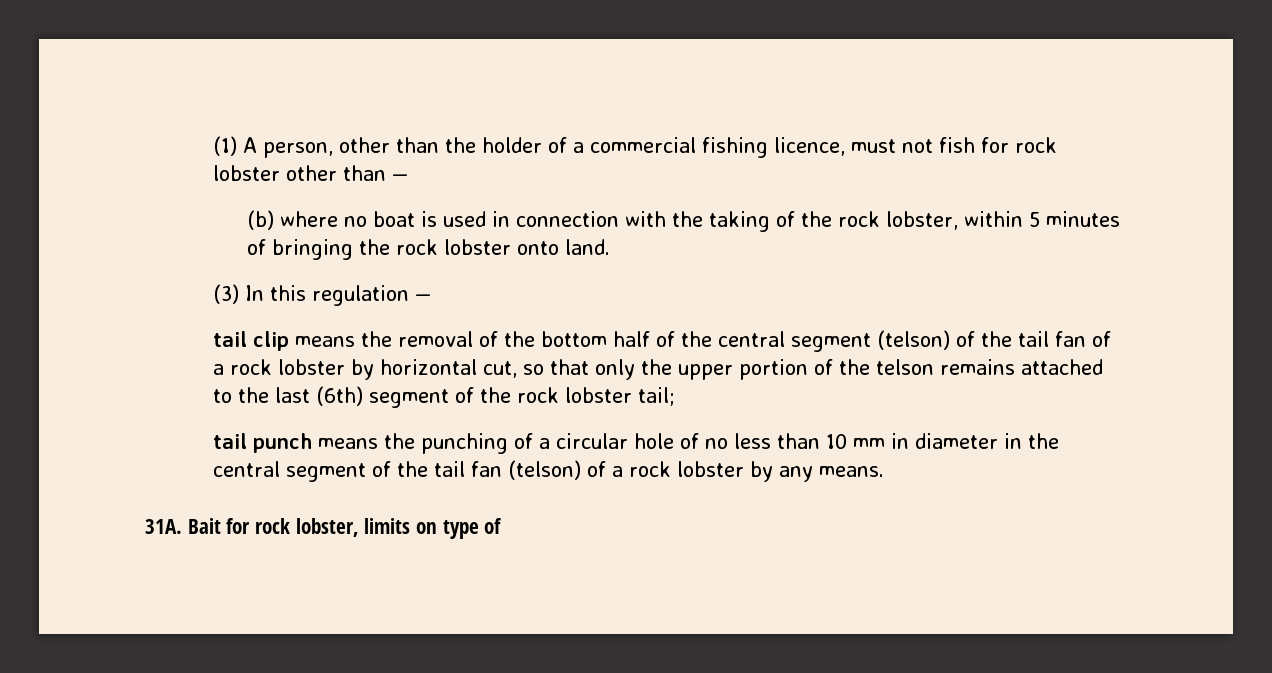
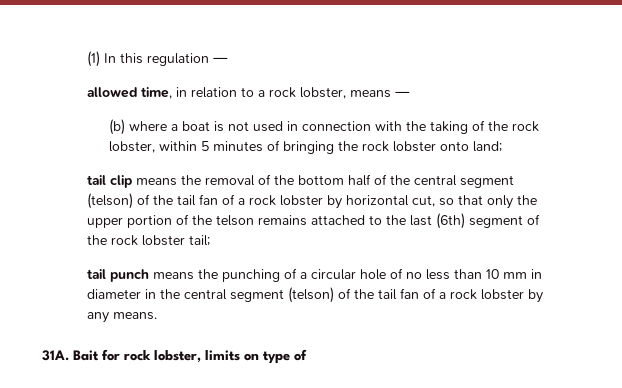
- (1) A person, other than the holder of a commercial fishing licence, must not fish for rock lobster other than —
+ (1) In this regulation —
+ allowed time, in relation to a rock lobster, means —
- (b) where no boat is used in connection with the taking of the rock lobster, within 5 minutes of bringing the rock lobster onto land.
- (3) In this regulation —
+ (b) where a boat is not used in connection with the taking of the rock lobster, within 5 minutes of bringing the rock lobster onto land;
- tail punch means the punching of a circular hole of no less than 10 mm in diameter in the central segment of the tail fan (telson) of a rock lobster by any means.
+ tail punch means the punching of a circular hole of no less than 10 mm in diameter in the central segment (telson) of the tail fan of a rock lobster by any means.

